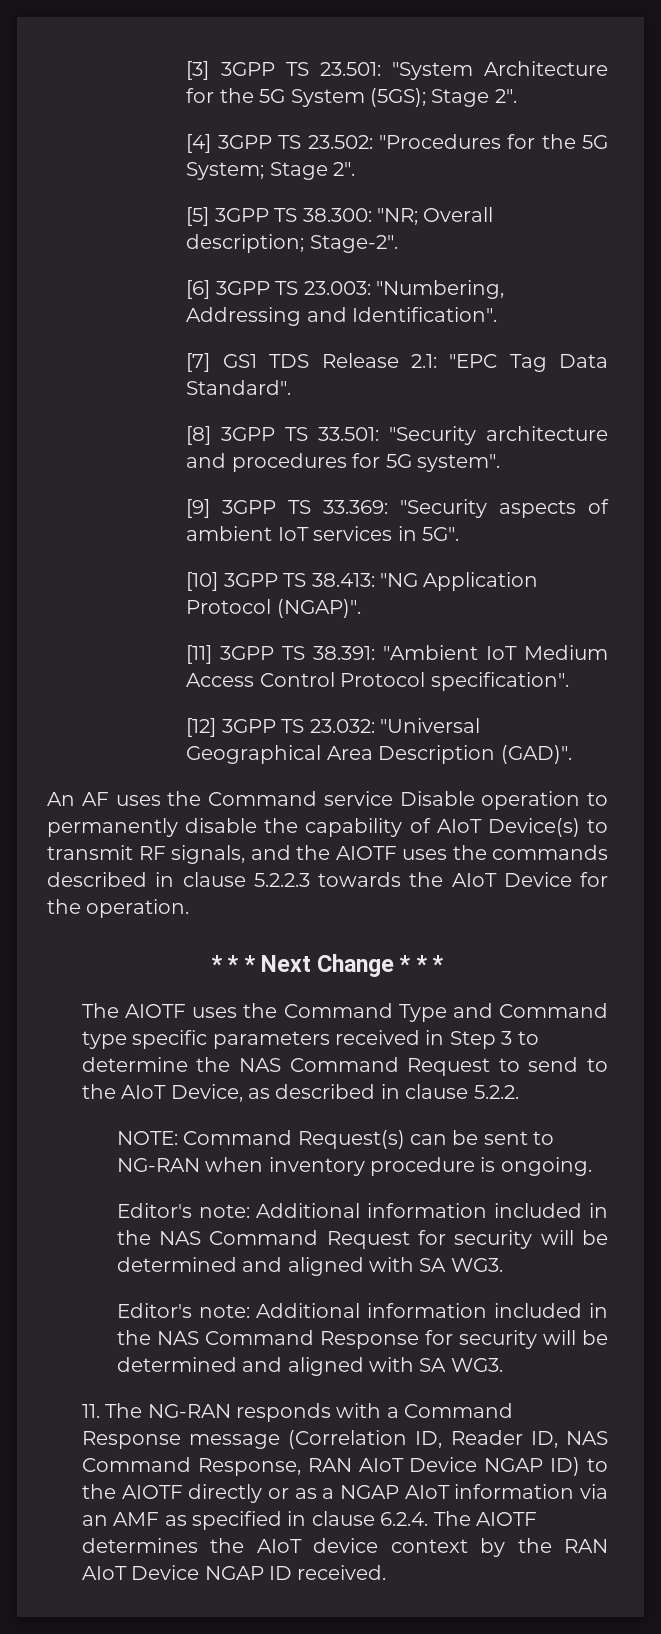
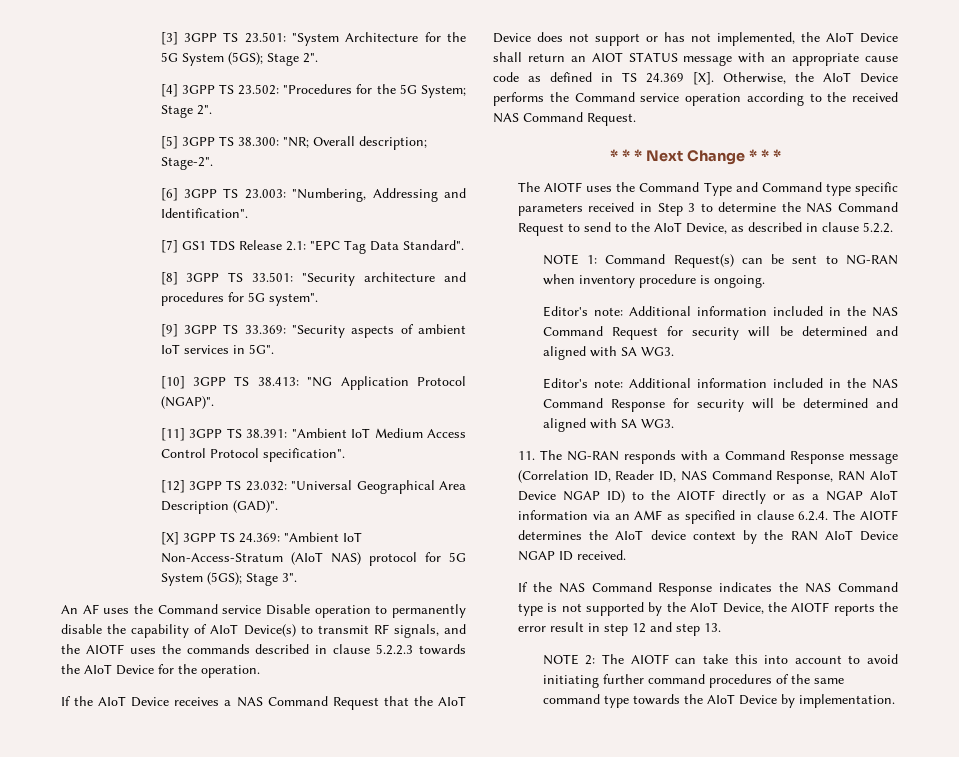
+ [X] 3GPP TS 24.369: "Ambient IoT Non-Access-Stratum (AIoT NAS) protocol for 5G System (5GS); Stage 3".
+ If the AIoT Device receives a NAS Command Request that the AIoT Device does not support or has not implemented, the AIoT Device shall return an AIOT STATUS message with an appropriate cause code as defined in TS 24.369 [X]. Otherwise, the AIoT Device performs the Command service operation according to the received NAS Command Request.
- NOTE: Command Request(s) can be sent to NG-RAN when inventory procedure is ongoing.
+ NOTE 1: Command Request(s) can be sent to NG-RAN when inventory procedure is ongoing.
+ If the NAS Command Response indicates the NAS Command type is not supported by the AIoT Device, the AIOTF reports the error result in step 12 and step 13.
+ NOTE 2: The AIOTF can take this into account to avoid initiating further command procedures of the same command type towards the AIoT Device by implementation.

